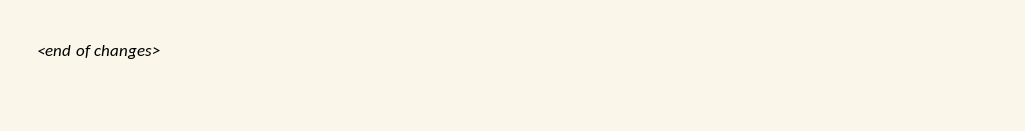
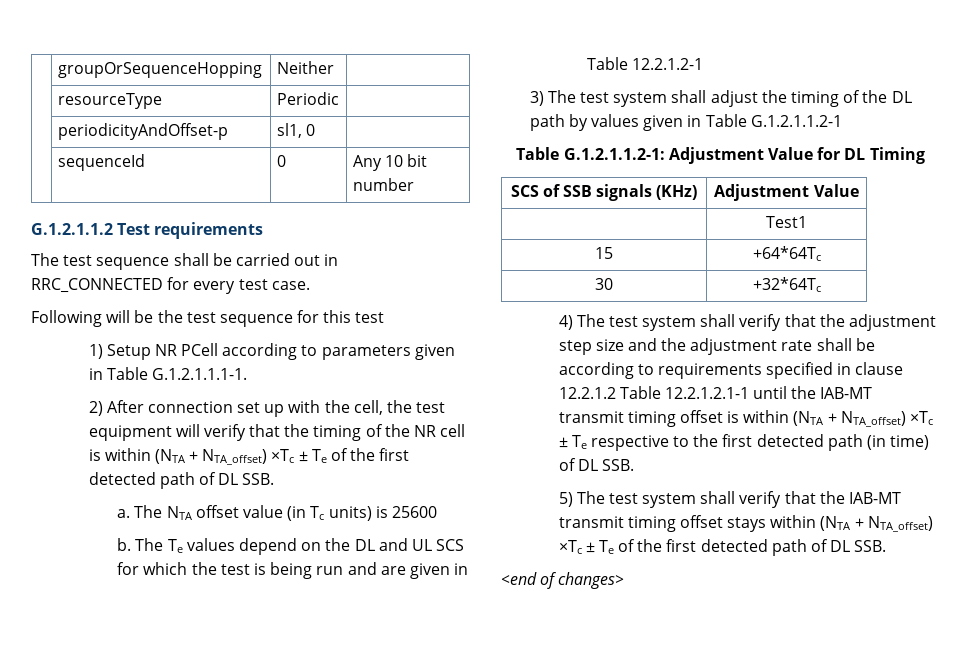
+ | groupOrSequenceHopping | Neither |
+ | resourceType | Periodic |
+ | periodicityAndOffset-p | sl1, 0 |
+ | sequenceId | 0 | Any 10 bit number
+ G.1.2.1.1.2 Test requirements
+ The test sequence shall be carried out in RRC_CONNECTED for every test case.
+ Following will be the test sequence for this test
+ 1) Setup NR PCell according to parameters given in Table G.1.2.1.1.1-1.
+ 2) After connection set up with the cell, the test equipment will verify that the timing of the NR cell is within (NTA + NTA_offset) ×Tc ± Te of the first detected path of DL SSB.
+ a. The NTA offset value (in Tc units) is 25600
+ b. The Te values depend on the DL and UL SCS for which the test is being run and are given in Table 12.2.1.2-1
+ 3) The test system shall adjust the timing of the DL path by values given in Table G.1.2.1.1.2-1
+ Table G.1.2.1.1.2-1: Adjustment Value for DL Timing
+ SCS of SSB signals (KHz) | Adjustment Value
+ | Test1
+ 15 | +64*64Tc
+ 30 | +32*64Tc
+ 4) The test system shall verify that the adjustment step size and the adjustment rate shall be according to requirements specified in clause 12.2.1.2 Table 12.2.1.2.1-1 until the IAB-MT transmit timing offset is within (NTA + NTA_offset) ×Tc ± Te respective to the first detected path (in time) of DL SSB.
+ 5) The test system shall verify that the IAB-MT transmit timing offset stays within (NTA + NTA_offset) ×Tc ± Te of the first detected path of DL SSB.

